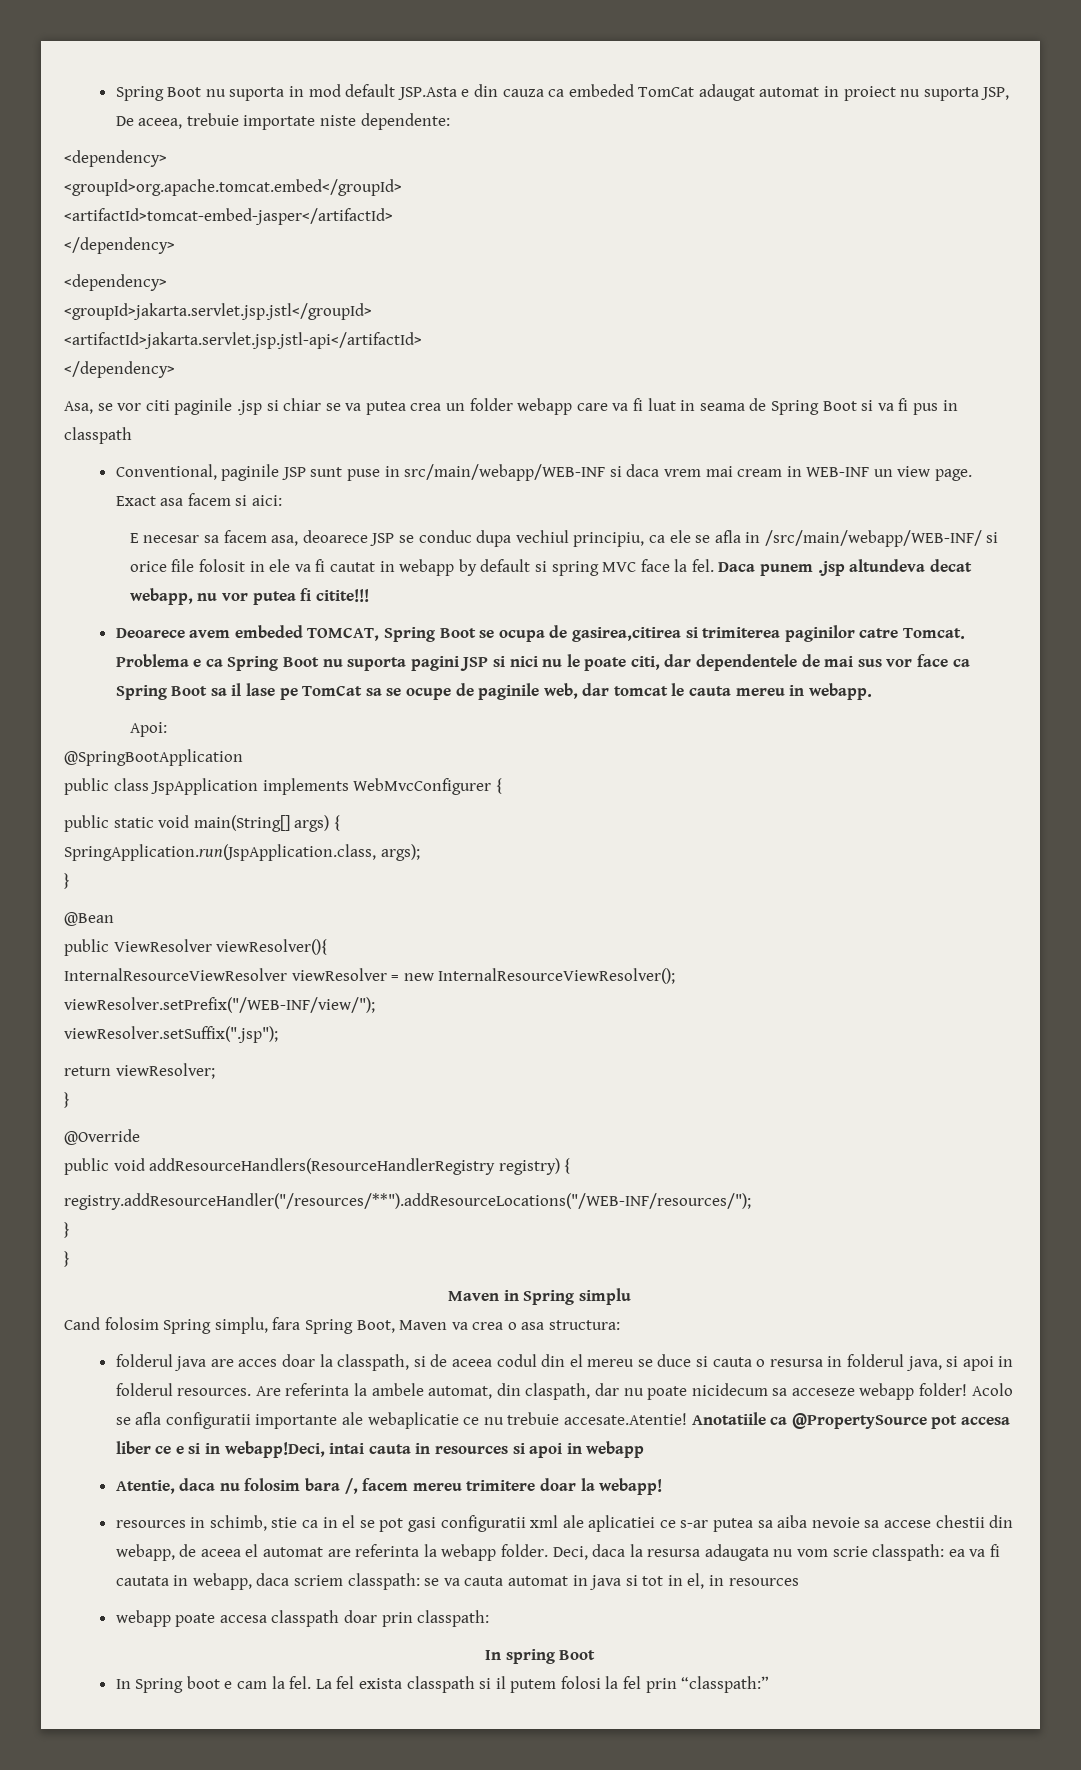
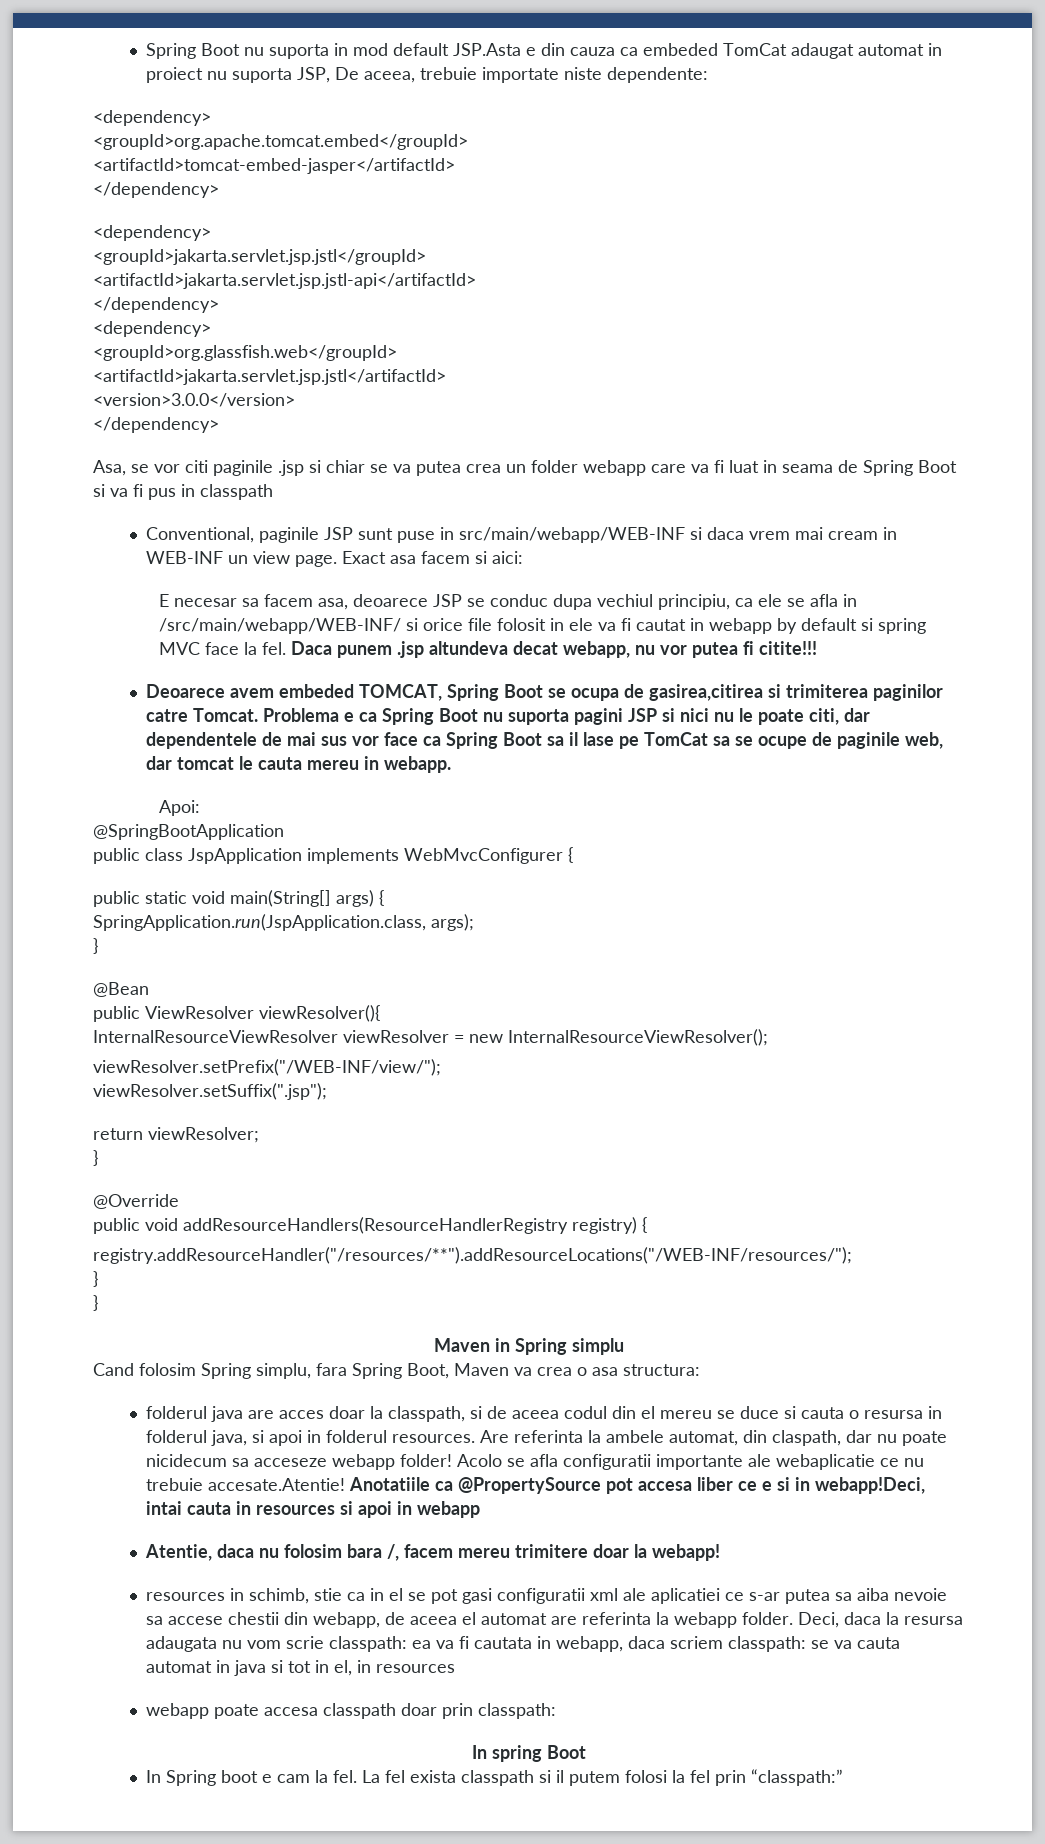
  <artifactId>jakarta.servlet.jsp.jstl-api</artifactId>
+ </dependency>
+ <dependency>
+ <groupId>org.glassfish.web</groupId>
+ <artifactId>jakarta.servlet.jsp.jstl</artifactId>
+ <version>3.0.0</version>

